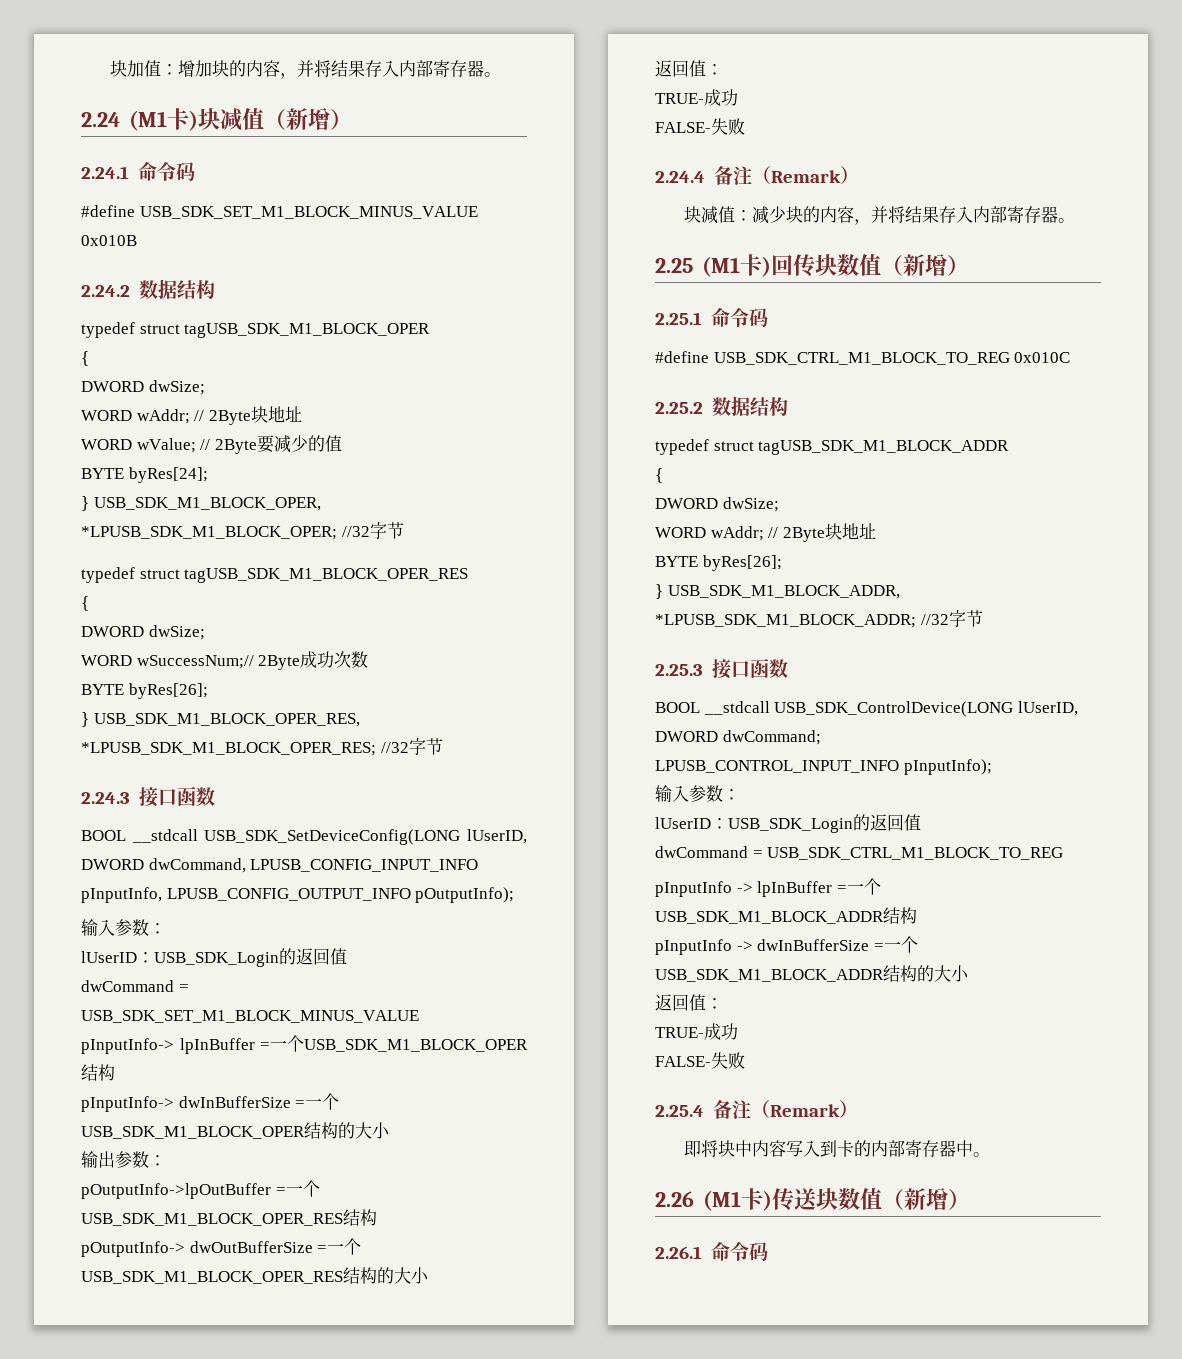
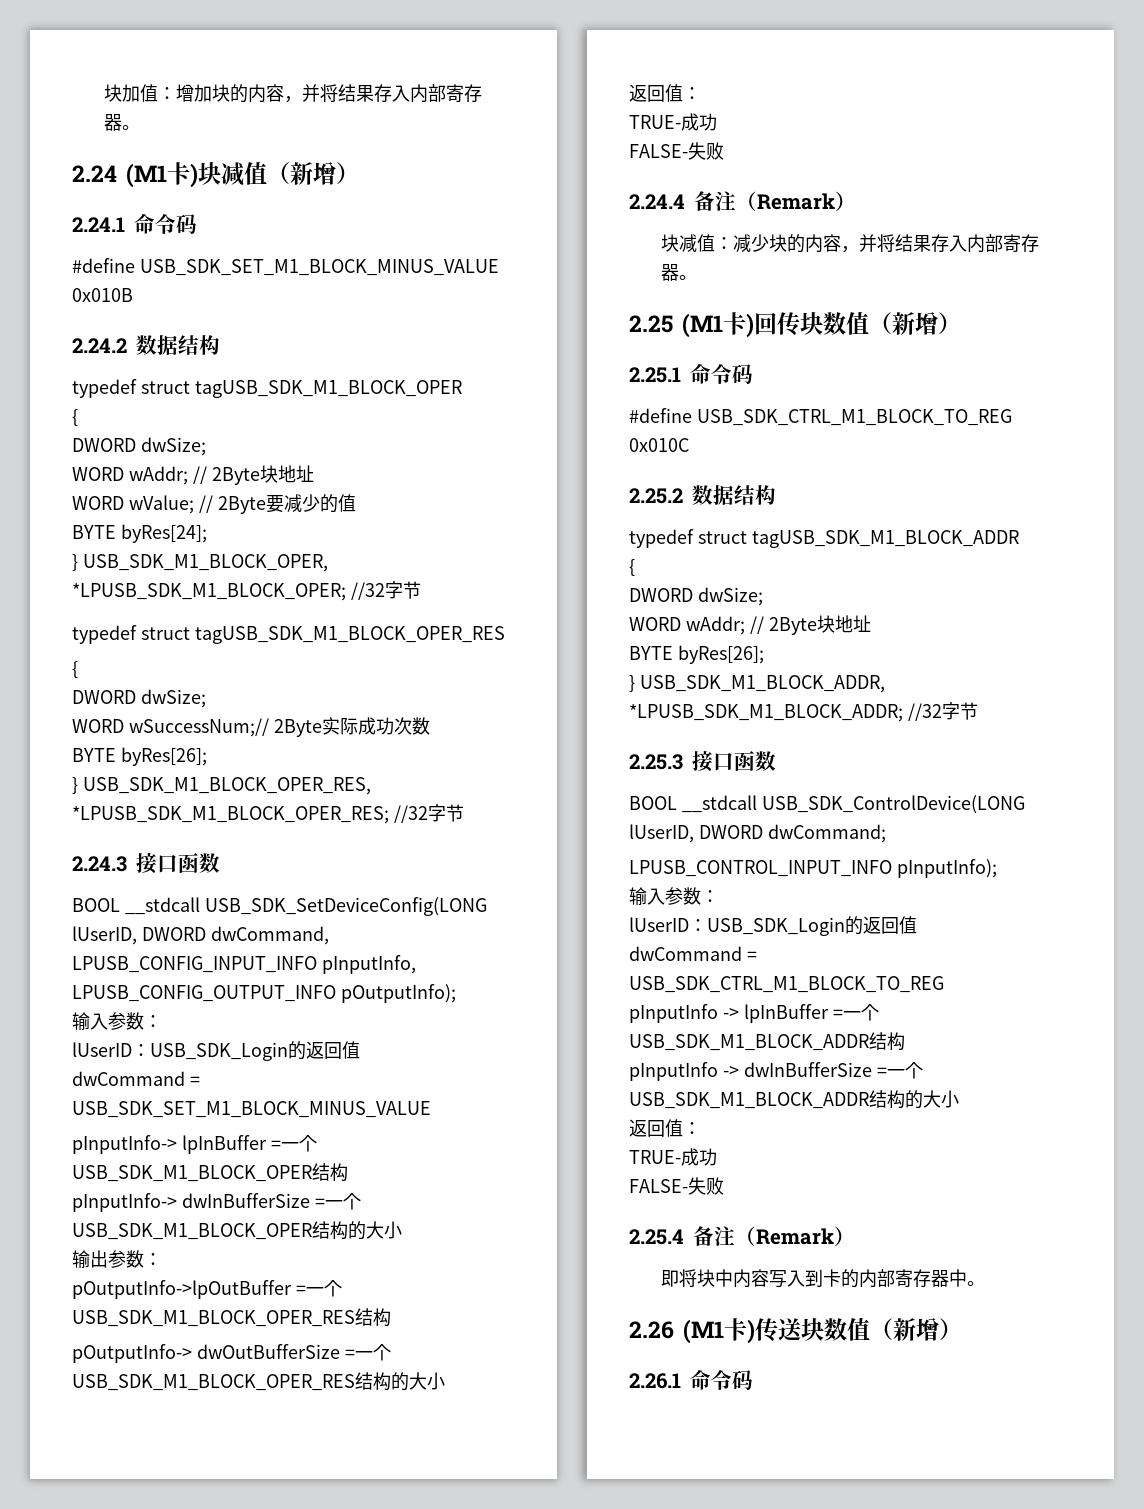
- WORD wSuccessNum;// 2Byte成功次数
+ WORD wSuccessNum;// 2Byte实际成功次数

